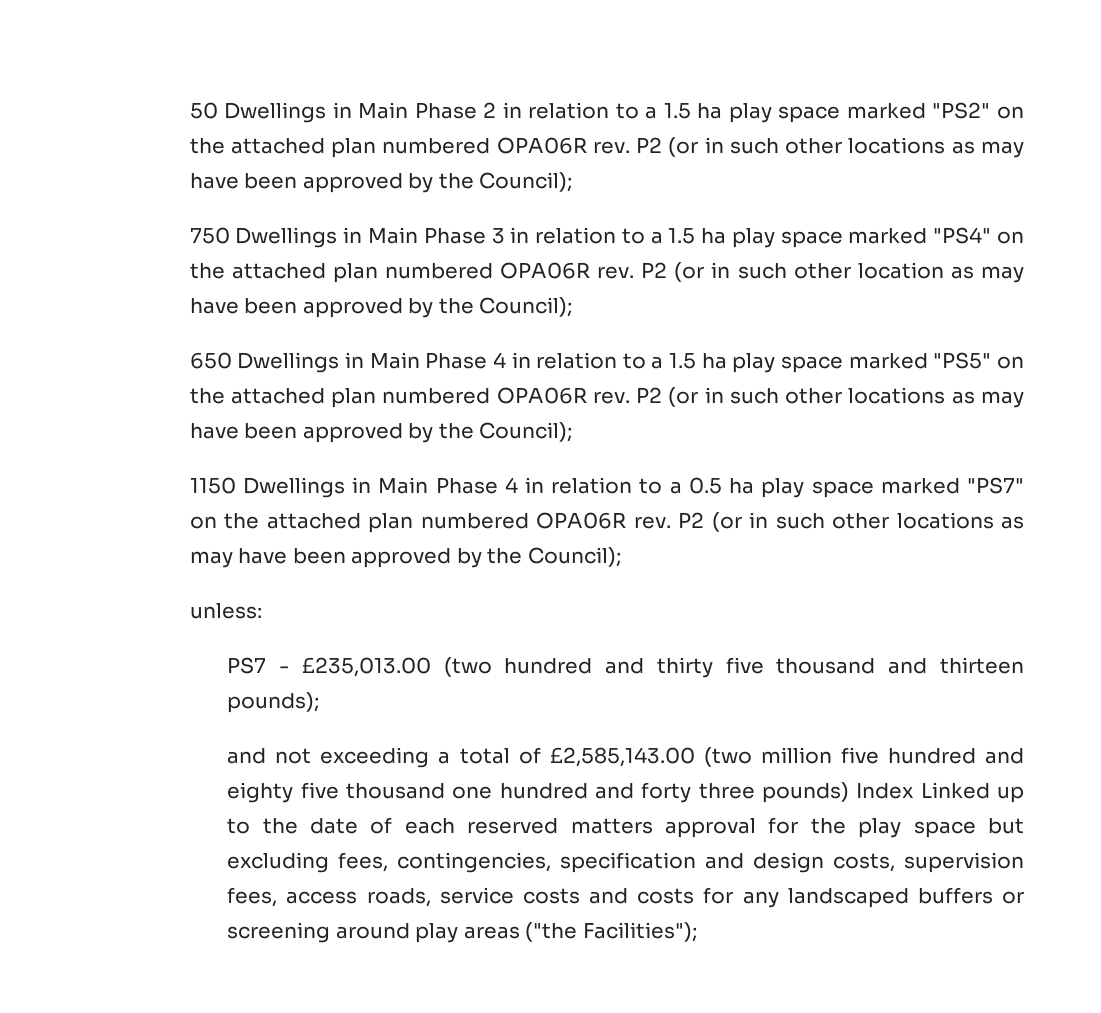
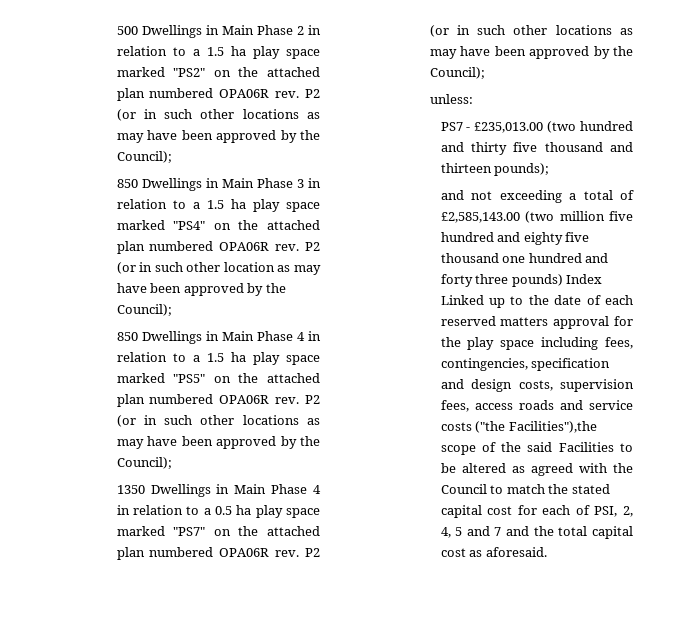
- 50 Dwellings in Main Phase 2 in relation to a 1.5 ha play space marked "PS2" on the attached plan numbered OPA06R rev.
+ 500 Dwellings in Main Phase 2 in relation to a 1.5 ha play space marked "PS2" on the attached plan numbered OPA06R rev.
- 750 Dwellings in Main Phase 3 in relation to a 1.5 ha play space marked "PS4" on the attached plan numbered OPA06R rev.
+ 850 Dwellings in Main Phase 3 in relation to a 1.5 ha play space marked "PS4" on the attached plan numbered OPA06R rev.
- 650 Dwellings in Main Phase 4 in relation to a 1.5 ha play space marked "PS5" on the attached plan numbered OPA06R rev.
+ 850 Dwellings in Main Phase 4 in relation to a 1.5 ha play space marked "PS5" on the attached plan numbered OPA06R rev.
- 1150 Dwellings in Main Phase 4 in relation to a 0.5 ha play space marked "PS7" on the attached plan numbered OPA06R rev.
+ 1350 Dwellings in Main Phase 4 in relation to a 0.5 ha play space marked "PS7" on the attached plan numbered OPA06R rev.
- and not exceeding a total of £2,585,143.00 (two million five hundred and eighty five thousand one hundred and forty three pounds) Index Linked up to the date of each reserved matters approval for the play space but excluding fees, contingencies, specification and design costs, supervision fees, access roads, service costs and costs for any landscaped buffers or screening around play areas ("the Facilities");
+ and not exceeding a total of £2,585,143.00 (two million five hundred and eighty five thousand one hundred and forty three pounds) Index Linked up to the date of each reserved matters approval for the play space including fees, contingencies, specification and design costs, supervision fees, access roads and service costs ("the Facilities"),the scope of the said Facilities to be altered as agreed with the Council to match the stated capital cost for each of PSI, 2, 4, 5 and 7 and the total capital cost as aforesaid.

